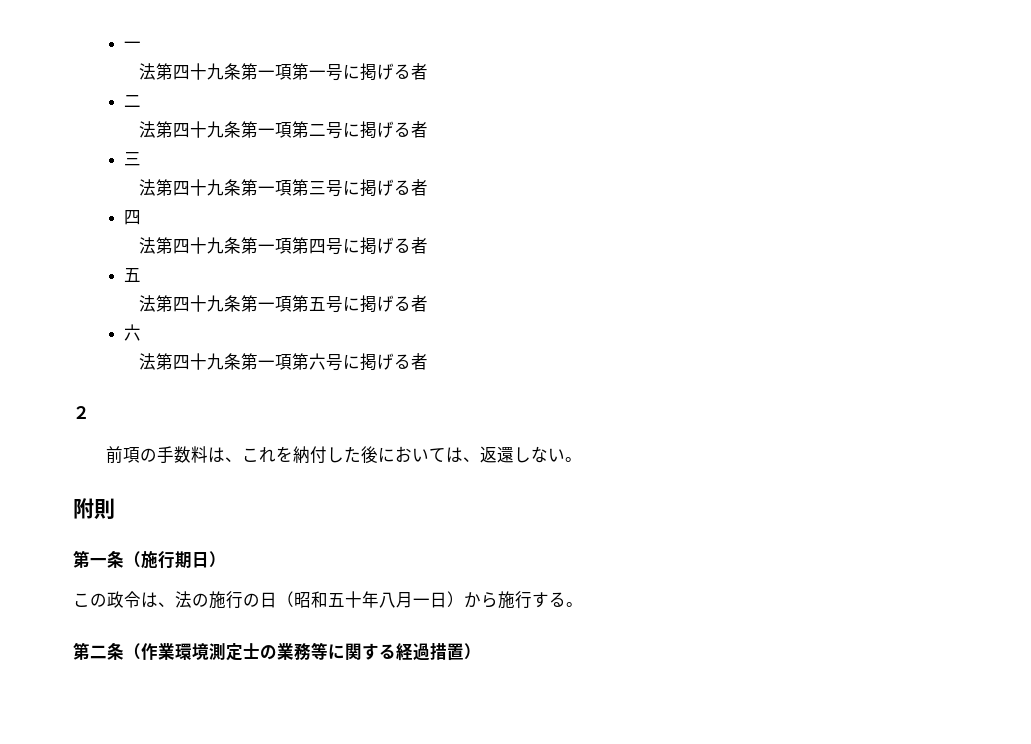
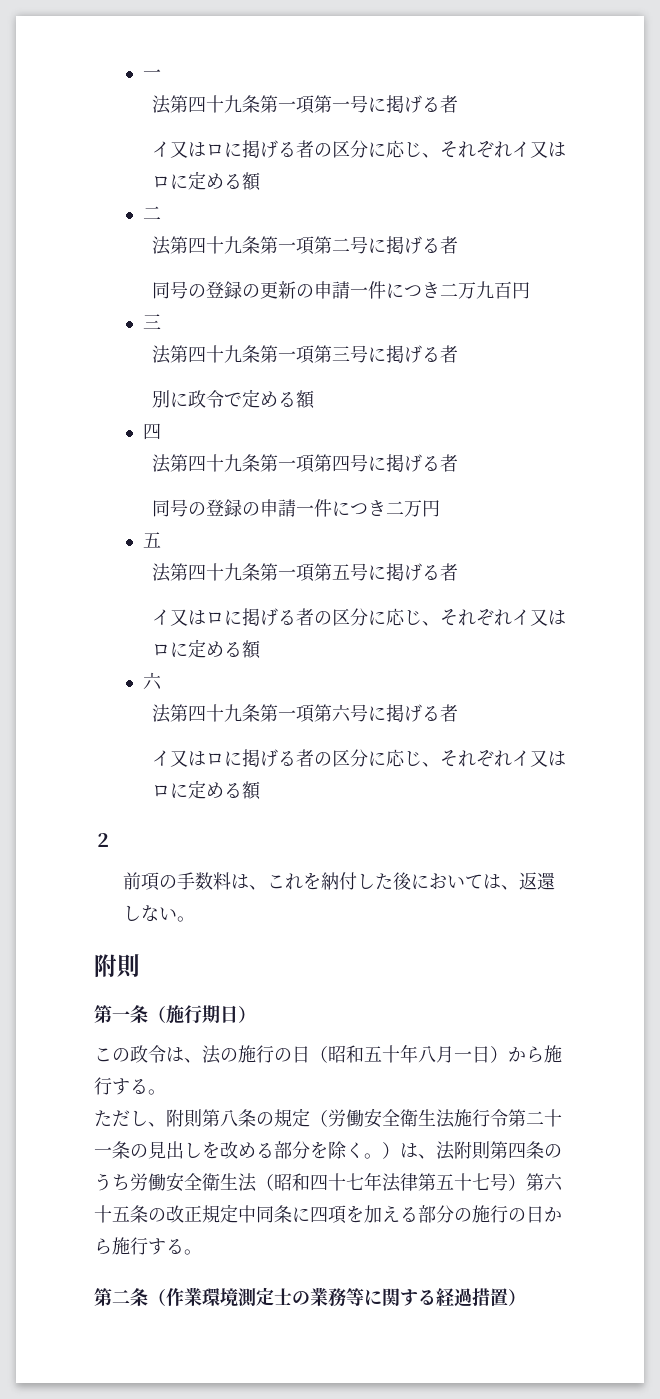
  法第四十九条第一項第一号に掲げる者
+ イ又はロに掲げる者の区分に応じ、それぞれイ又はロに定める額
+ 同号の登録の更新の申請一件につき二万九百円
+ 別に政令で定める額
+ 同号の登録の申請一件につき二万円
  法第四十九条第一項第五号に掲げる者
+ イ又はロに掲げる者の区分に応じ、それぞれイ又はロに定める額
  法第四十九条第一項第六号に掲げる者
+ イ又はロに掲げる者の区分に応じ、それぞれイ又はロに定める額
+ ただし、附則第八条の規定（労働安全衛生法施行令第二十一条の見出しを改める部分を除く。）は、法附則第四条のうち労働安全衛生法（昭和四十七年法律第五十七号）第六十五条の改正規定中同条に四項を加える部分の施行の日から施行する。

